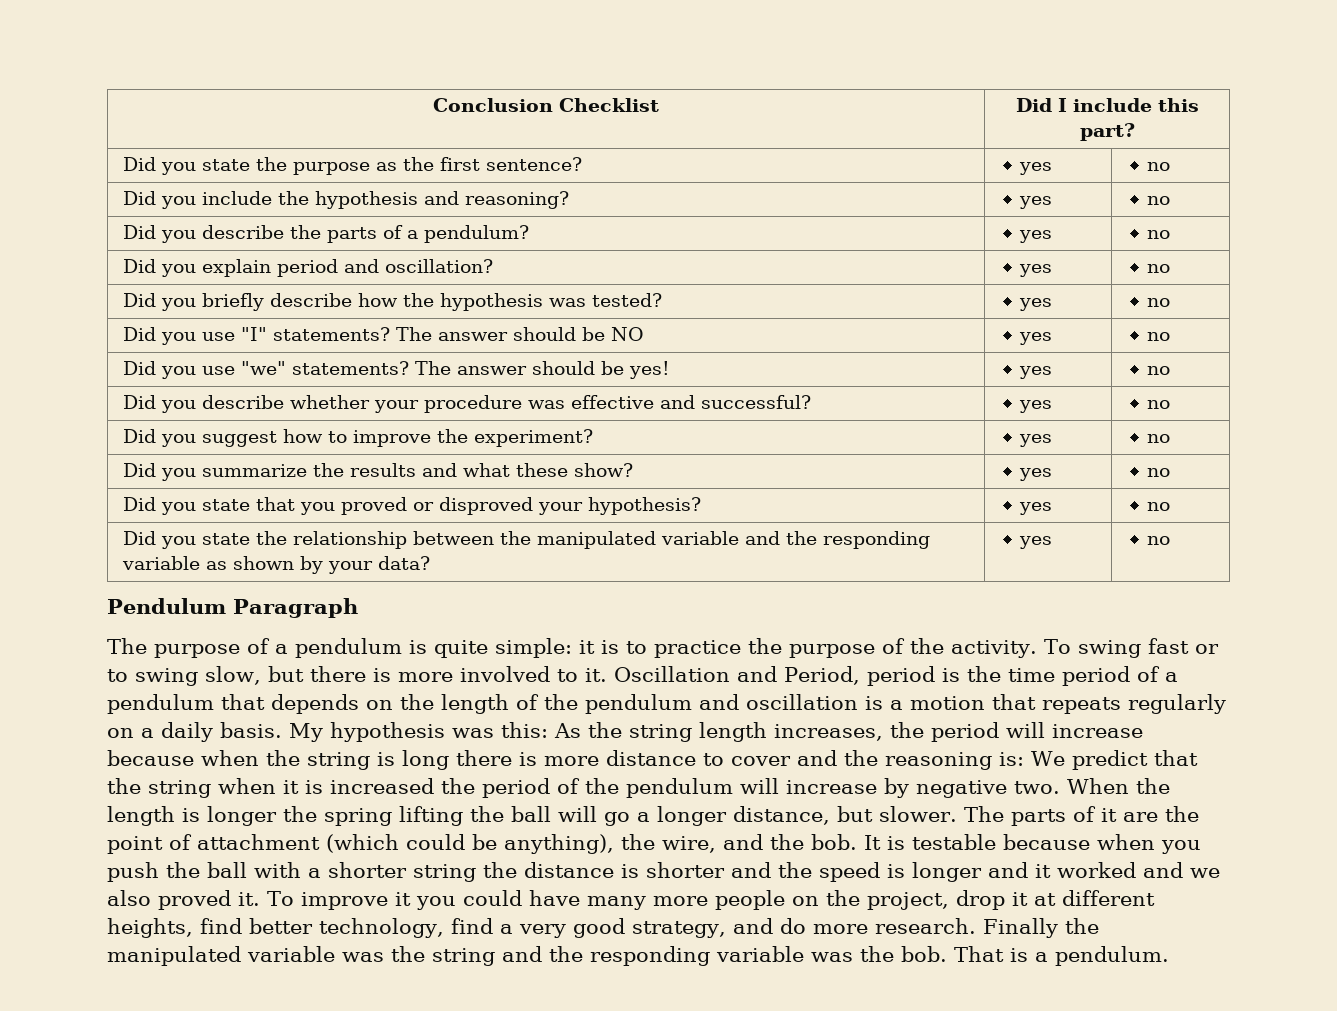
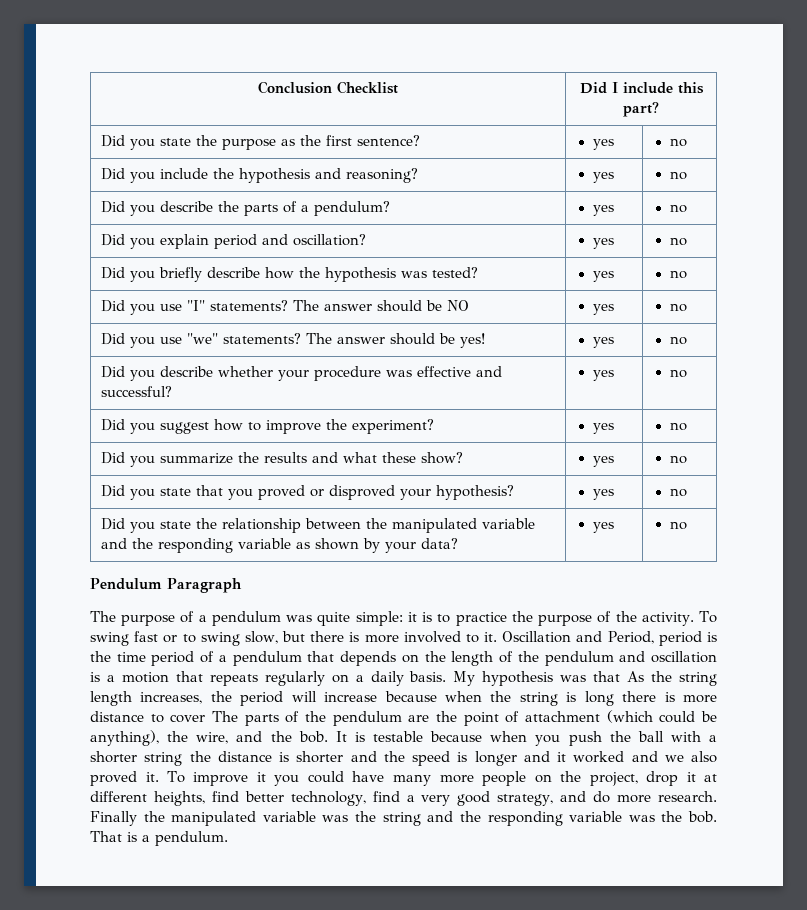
- The purpose of a pendulum is quite simple: it is to practice the purpose of the activity.
+ The purpose of a pendulum was quite simple: it is to practice the purpose of the activity.
- My hypothesis was this: As the string length increases, the period will increase because when the string is long there is more distance to cover and the reasoning is: We predict that the string when it is increased the period of the pendulum will increase by negative two. When the length is longer the spring lifting the ball will go a longer distance, but slower. The parts of it are the point of attachment (which could be anything), the wire, and the bob.
+ My hypothesis was that As the string length increases, the period will increase because when the string is long there is more distance to cover The parts of the pendulum are the point of attachment (which could be anything), the wire, and the bob.

